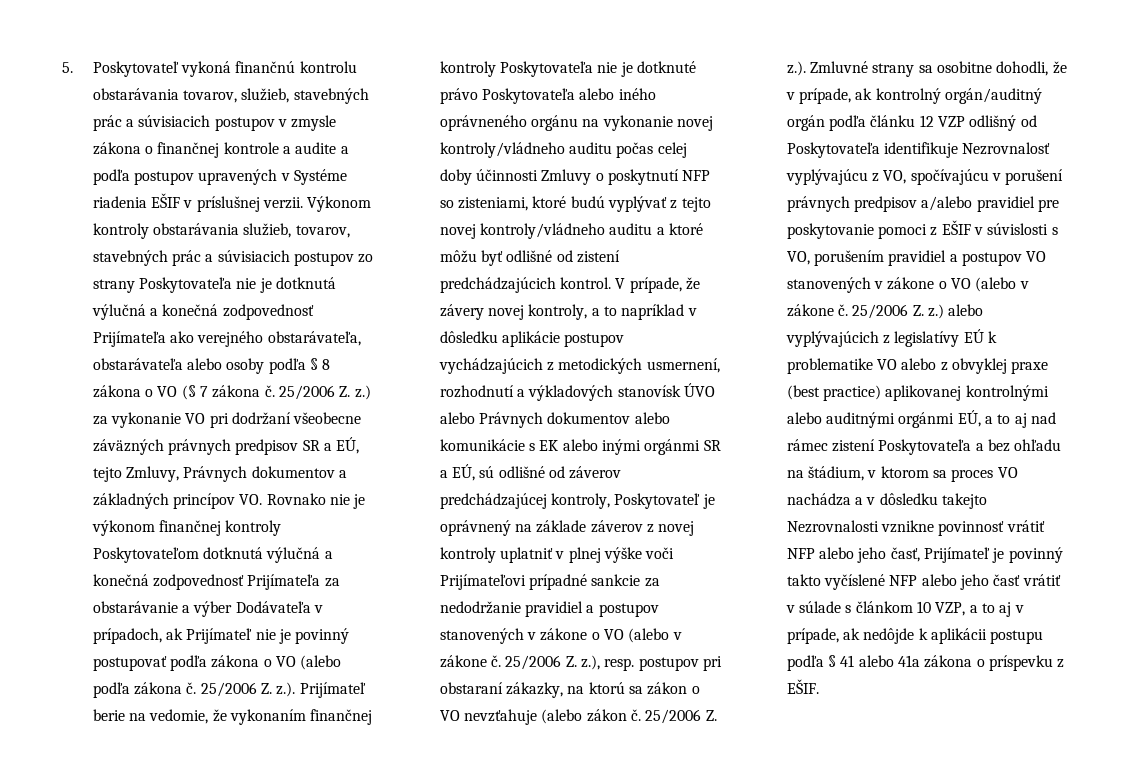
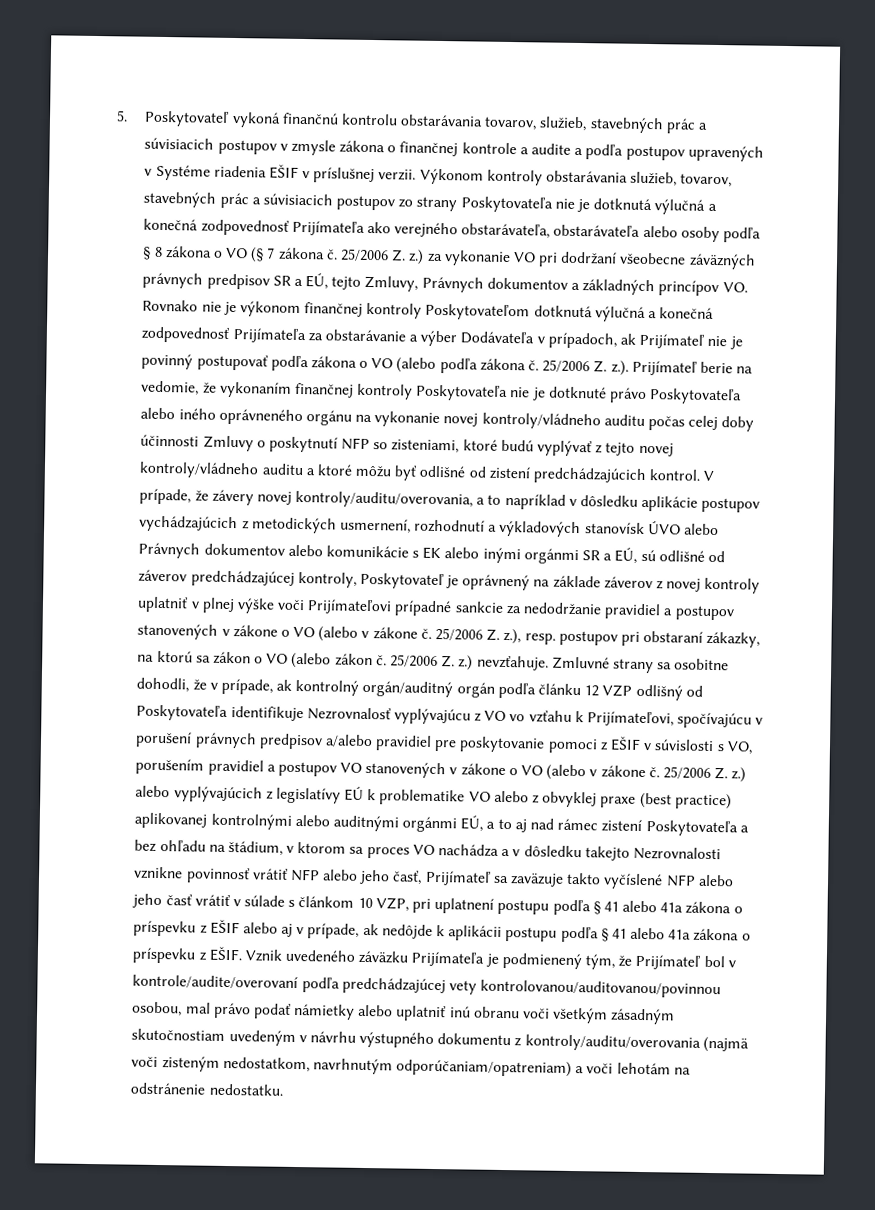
- V prípade, že závery novej kontroly, a to napríklad v dôsledku aplikácie postupov vychádzajúcich z metodických usmernení, rozhodnutí a výkladových stanovísk ÚVO alebo Právnych dokumentov alebo komunikácie s EK alebo inými orgánmi SR a EÚ, sú odlišné od záverov predchádzajúcej kontroly, Poskytovateľ je oprávnený na základe záverov z novej kontroly uplatniť v plnej výške voči Prijímateľovi prípadné sankcie za nedodržanie pravidiel a postupov stanovených v zákone o VO (alebo v zákone č.
+ V prípade, že závery novej kontroly/auditu/overovania, a to napríklad v dôsledku aplikácie postupov vychádzajúcich z metodických usmernení, rozhodnutí a výkladových stanovísk ÚVO alebo Právnych dokumentov alebo komunikácie s EK alebo inými orgánmi SR a EÚ, sú odlišné od záverov predchádzajúcej kontroly, Poskytovateľ je oprávnený na základe záverov z novej kontroly uplatniť v plnej výške voči Prijímateľovi prípadné sankcie za nedodržanie pravidiel a postupov stanovených v zákone o VO (alebo v zákone č.
- 25/2006 Z. z.), resp. postupov pri obstaraní zákazky, na ktorú sa zákon o VO nevzťahuje (alebo zákon č.
+ 25/2006 Z. z.), resp. postupov pri obstaraní zákazky, na ktorú sa zákon o VO (alebo zákon č.
- 25/2006 Z. z.). Zmluvné strany sa osobitne dohodli, že v prípade, ak kontrolný orgán/auditný orgán podľa článku 12 VZP odlišný od Poskytovateľa identifikuje Nezrovnalosť vyplývajúcu z VO, spočívajúcu v porušení právnych predpisov a/alebo pravidiel pre poskytovanie pomoci z EŠIF v súvislosti s VO, porušením pravidiel a postupov VO stanovených v zákone o VO (alebo v zákone č.
+ 25/2006 Z. z.) nevzťahuje. Zmluvné strany sa osobitne dohodli, že v prípade, ak kontrolný orgán/auditný orgán podľa článku 12 VZP odlišný od Poskytovateľa identifikuje Nezrovnalosť vyplývajúcu z VO vo vzťahu k Prijímateľovi, spočívajúcu v porušení právnych predpisov a/alebo pravidiel pre poskytovanie pomoci z EŠIF v súvislosti s VO, porušením pravidiel a postupov VO stanovených v zákone o VO (alebo v zákone č.
- 25/2006 Z. z.) alebo vyplývajúcich z legislatívy EÚ k problematike VO alebo z obvyklej praxe (best practice) aplikovanej kontrolnými alebo auditnými orgánmi EÚ, a to aj nad rámec zistení Poskytovateľa a bez ohľadu na štádium, v ktorom sa proces VO nachádza a v dôsledku takejto Nezrovnalosti vznikne povinnosť vrátiť NFP alebo jeho časť, Prijímateľ je povinný takto vyčíslené NFP alebo jeho časť vrátiť v súlade s článkom 10 VZP, a to aj v prípade, ak nedôjde k aplikácii postupu podľa § 41 alebo 41a zákona o príspevku z EŠIF.
+ 25/2006 Z. z.) alebo vyplývajúcich z legislatívy EÚ k problematike VO alebo z obvyklej praxe (best practice) aplikovanej kontrolnými alebo auditnými orgánmi EÚ, a to aj nad rámec zistení Poskytovateľa a bez ohľadu na štádium, v ktorom sa proces VO nachádza a v dôsledku takejto Nezrovnalosti vznikne povinnosť vrátiť NFP alebo jeho časť, Prijímateľ sa zaväzuje takto vyčíslené NFP alebo jeho časť vrátiť v súlade s článkom 10 VZP, pri uplatnení postupu podľa § 41 alebo 41a zákona o príspevku z EŠIF alebo aj v prípade, ak nedôjde k aplikácii postupu podľa § 41 alebo 41a zákona o príspevku z EŠIF.
+ Vznik uvedeného záväzku Prijímateľa je podmienený tým, že Prijímateľ bol v kontrole/audite/overovaní podľa predchádzajúcej vety kontrolovanou/auditovanou/povinnou osobou, mal právo podať námietky alebo uplatniť inú obranu voči všetkým zásadným skutočnostiam uvedeným v návrhu výstupného dokumentu z kontroly/auditu/overovania (najmä voči zisteným nedostatkom, navrhnutým odporúčaniam/opatreniam) a voči lehotám na odstránenie nedostatku.

